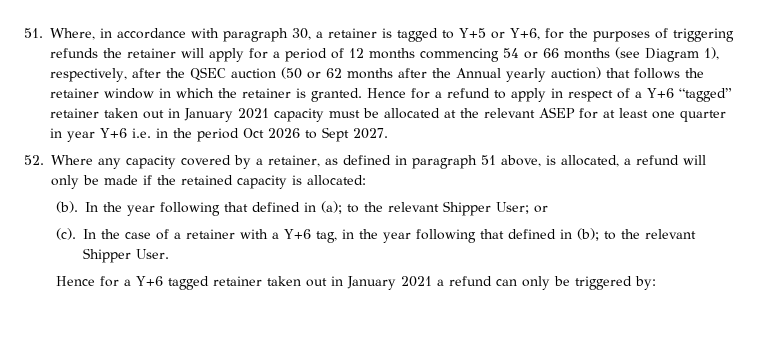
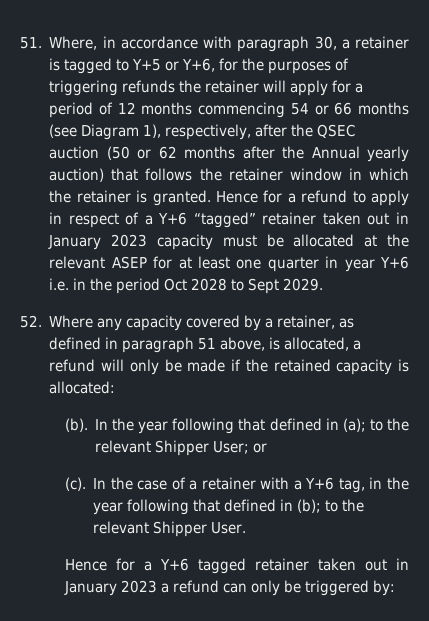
- Hence for a refund to apply in respect of a Y+6 “tagged” retainer taken out in January 2021 capacity must be allocated at the relevant ASEP for at least one quarter in year Y+6 i.e. in the period Oct 2026 to Sept 2027.
+ Hence for a refund to apply in respect of a Y+6 “tagged” retainer taken out in January 2023 capacity must be allocated at the relevant ASEP for at least one quarter in year Y+6 i.e. in the period Oct 2028 to Sept 2029.
- Hence for a Y+6 tagged retainer taken out in January 2021 a refund can only be triggered by:
+ Hence for a Y+6 tagged retainer taken out in January 2023 a refund can only be triggered by:

